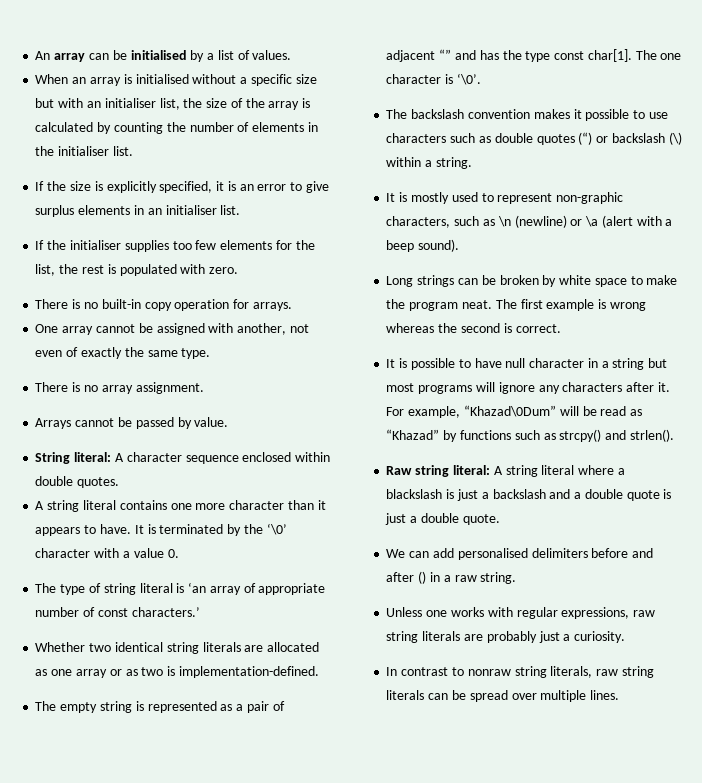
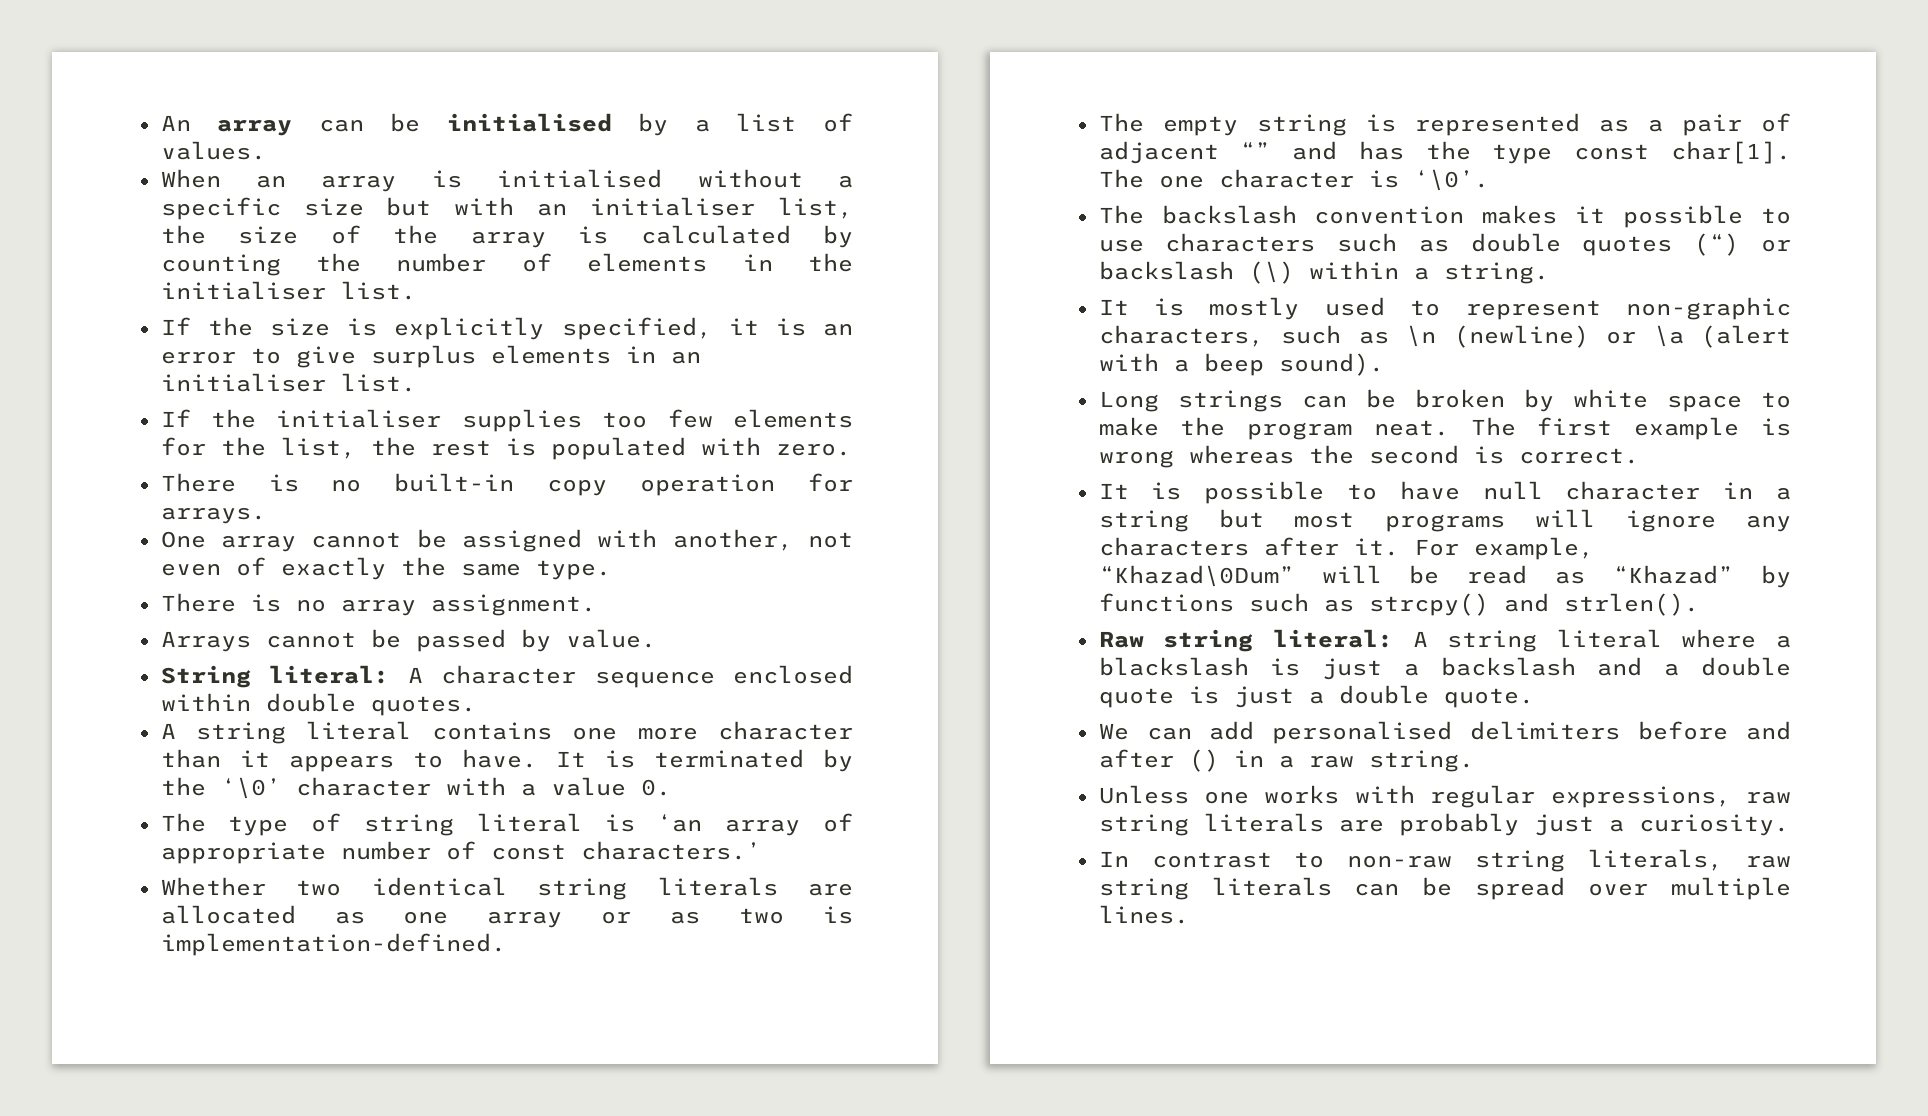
- In contrast to nonraw string literals, raw string literals can be spread over multiple lines.
+ In contrast to non-raw string literals, raw string literals can be spread over multiple lines.

